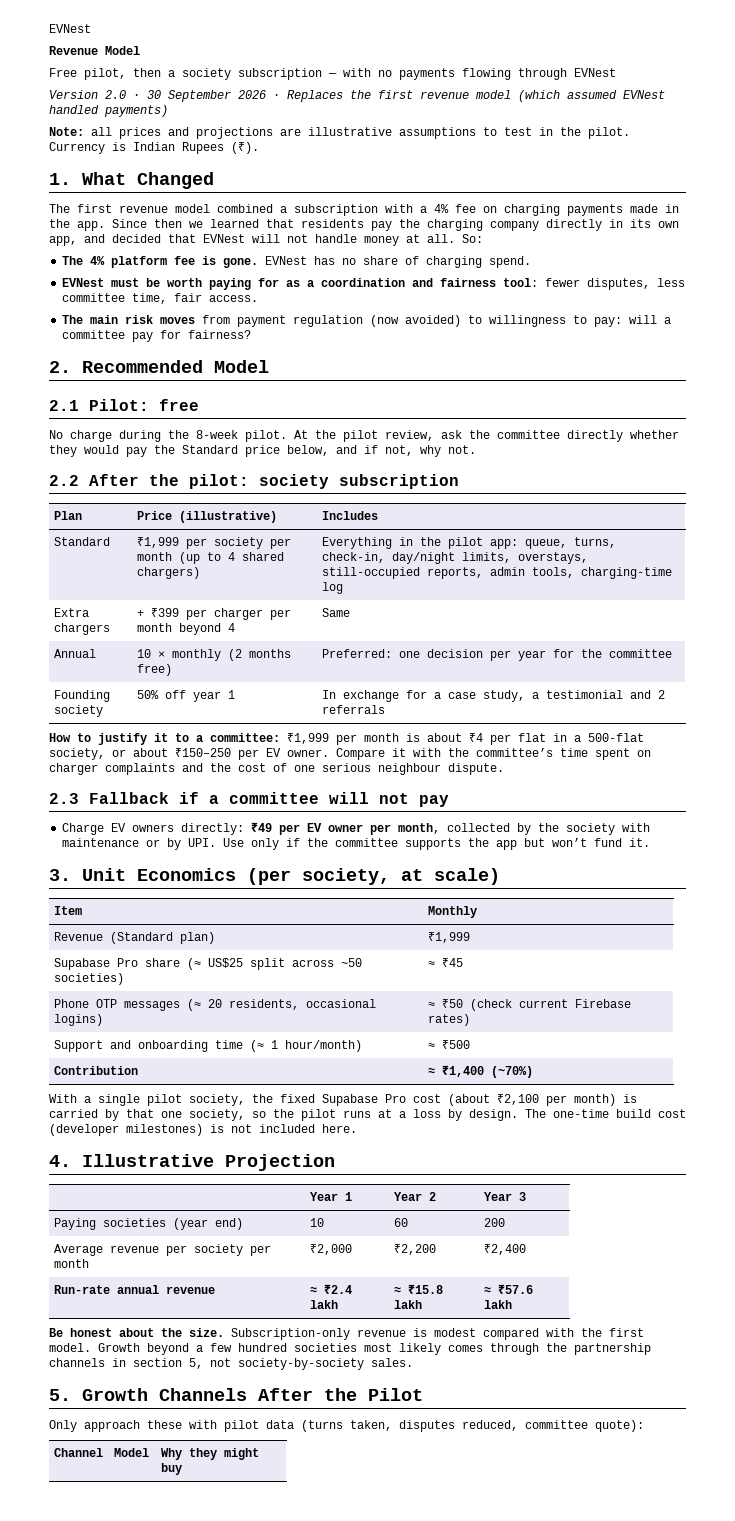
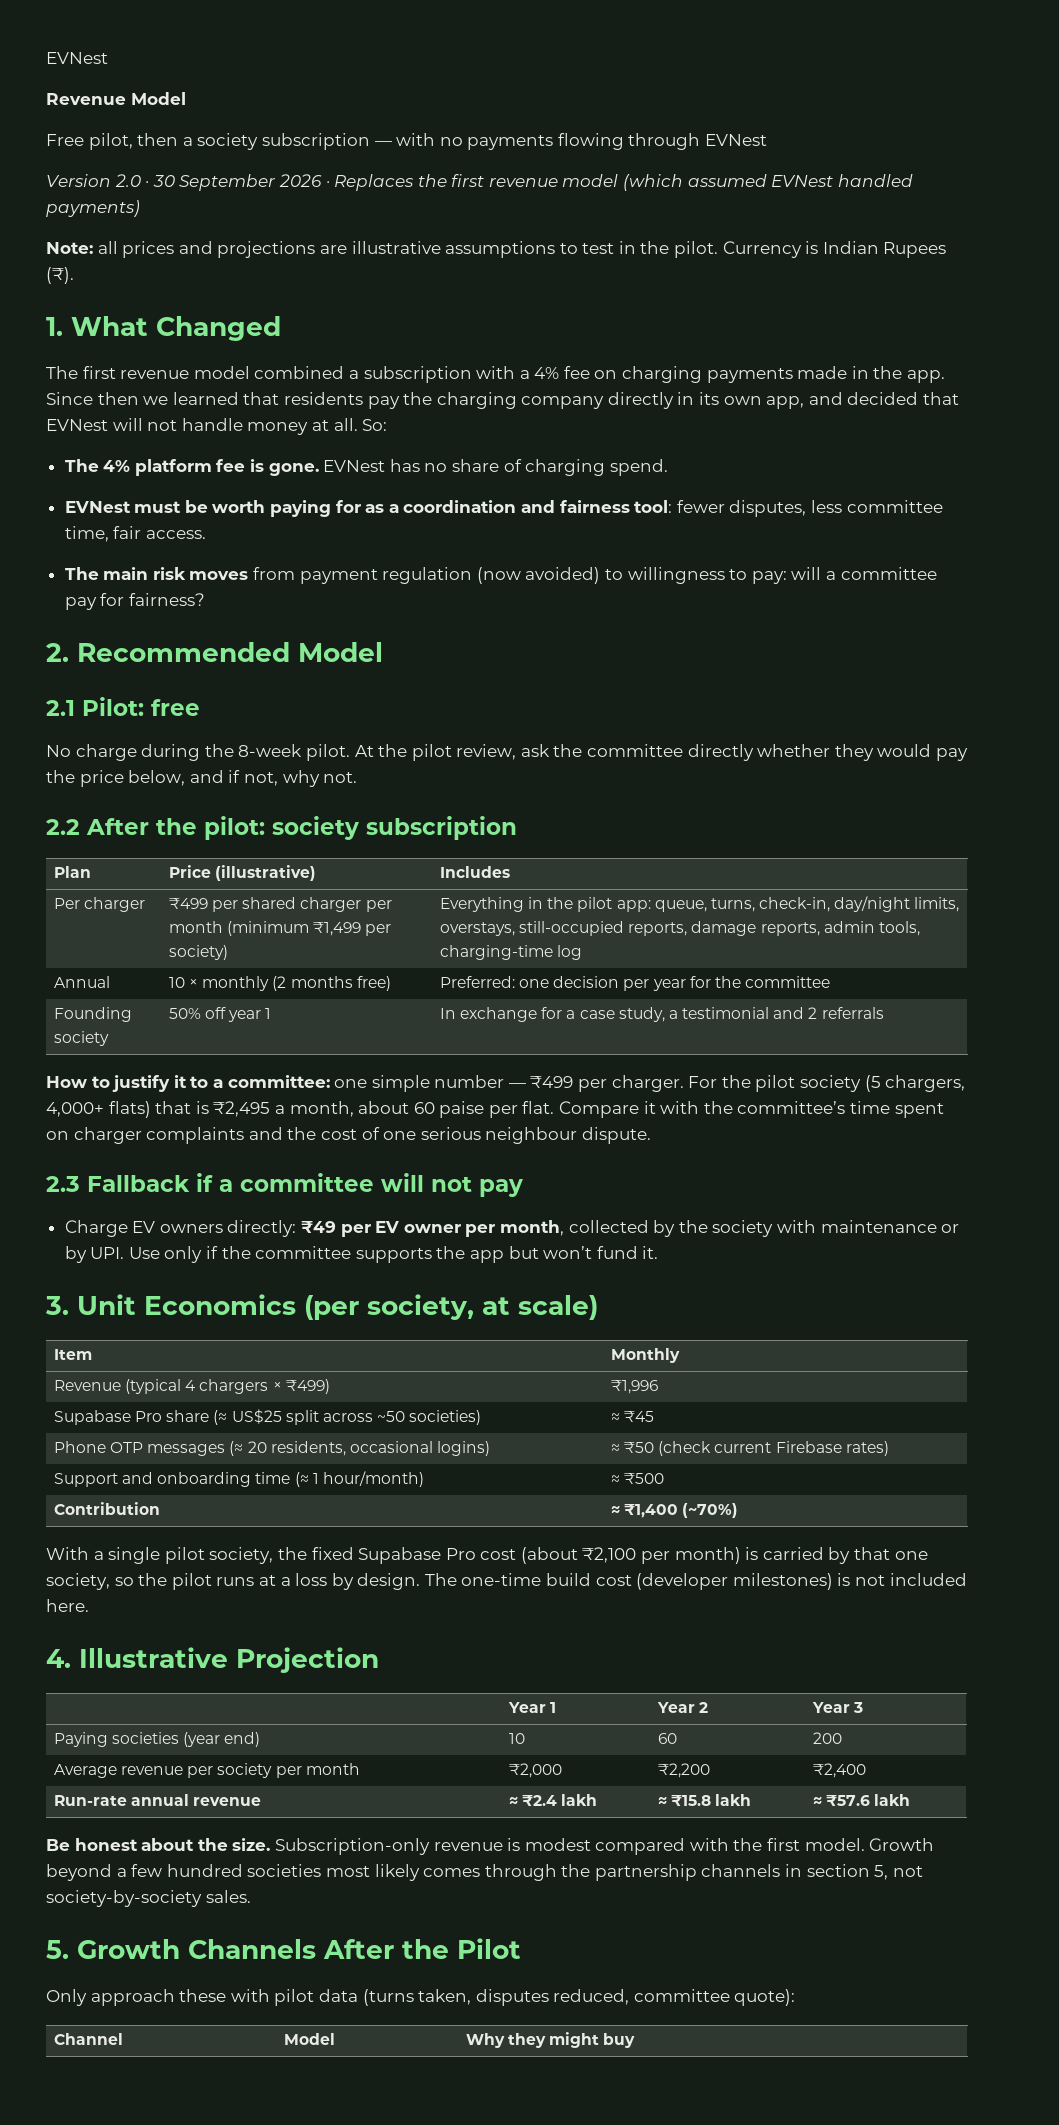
- At the pilot review, ask the committee directly whether they would pay the Standard price below, and if not, why not.
+ At the pilot review, ask the committee directly whether they would pay the price below, and if not, why not.
- Standard | ₹1,999 per society per month (up to 4 shared chargers) | Everything in the pilot app: queue, turns, check-in, day/night limits, overstays, still-occupied reports, admin tools, charging-time log
+ Per charger | ₹499 per shared charger per month (minimum ₹1,499 per society) | Everything in the pilot app: queue, turns, check-in, day/night limits, overstays, still-occupied reports, damage reports, admin tools, charging-time log
- Extra chargers | + ₹399 per charger per month beyond 4 | Same
- How to justify it to a committee: ₹1,999 per month is about ₹4 per flat in a 500-flat society, or about ₹150–250 per EV owner.
+ How to justify it to a committee: one simple number — ₹499 per charger. For the pilot society (5 chargers, 4,000+ flats) that is ₹2,495 a month, about 60 paise per flat.
- Revenue (Standard plan) | ₹1,999
+ Revenue (typical 4 chargers × ₹499) | ₹1,996

